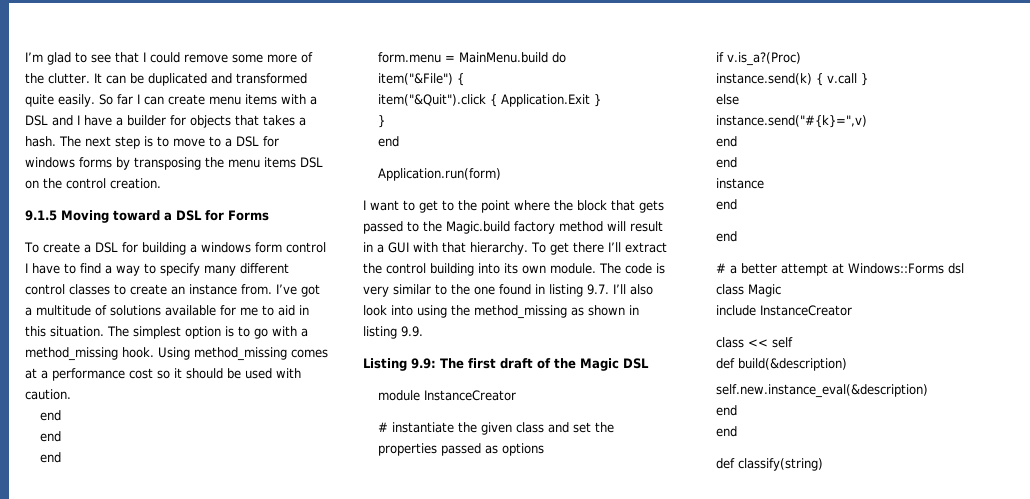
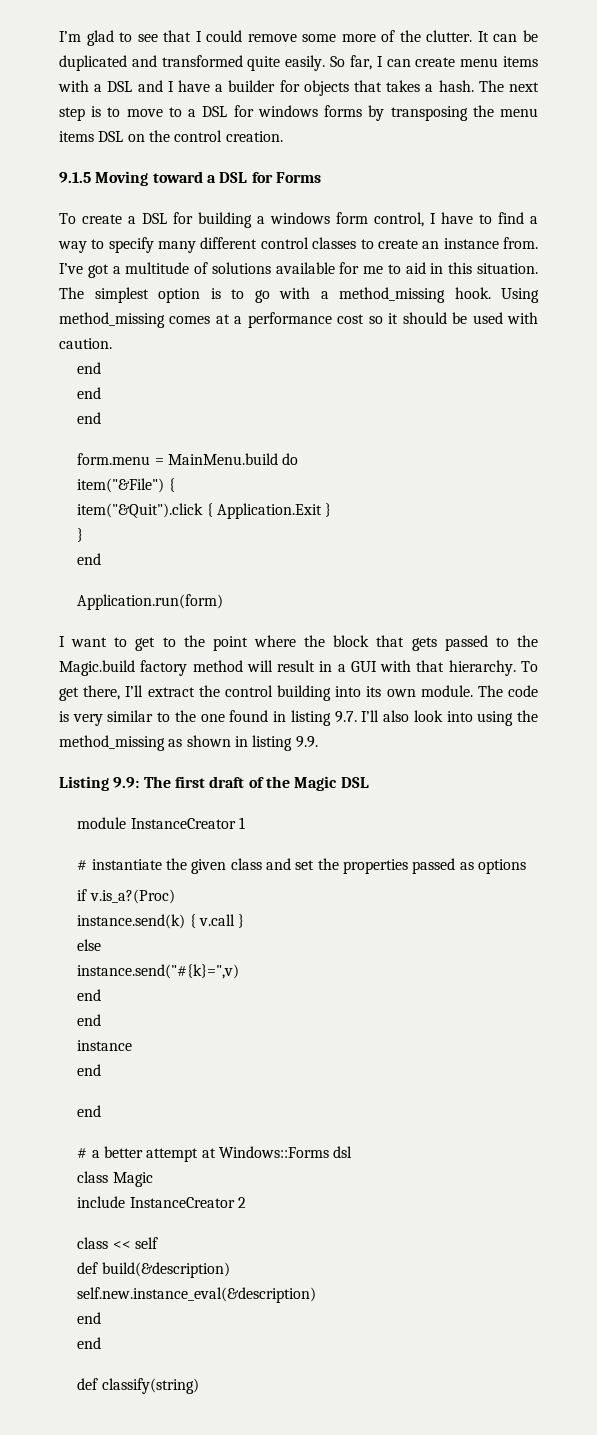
- So far I can create menu items with a DSL and I have a builder for objects that takes a hash.
+ So far, I can create menu items with a DSL and I have a builder for objects that takes a hash.
- To create a DSL for building a windows form control I have to find a way to specify many different control classes to create an instance from.
+ To create a DSL for building a windows form control, I have to find a way to specify many different control classes to create an instance from.
- To get there I’ll extract the control building into its own module.
+ To get there, I’ll extract the control building into its own module.
- module InstanceCreator
+ module InstanceCreator 1
- include InstanceCreator
+ include InstanceCreator 2

